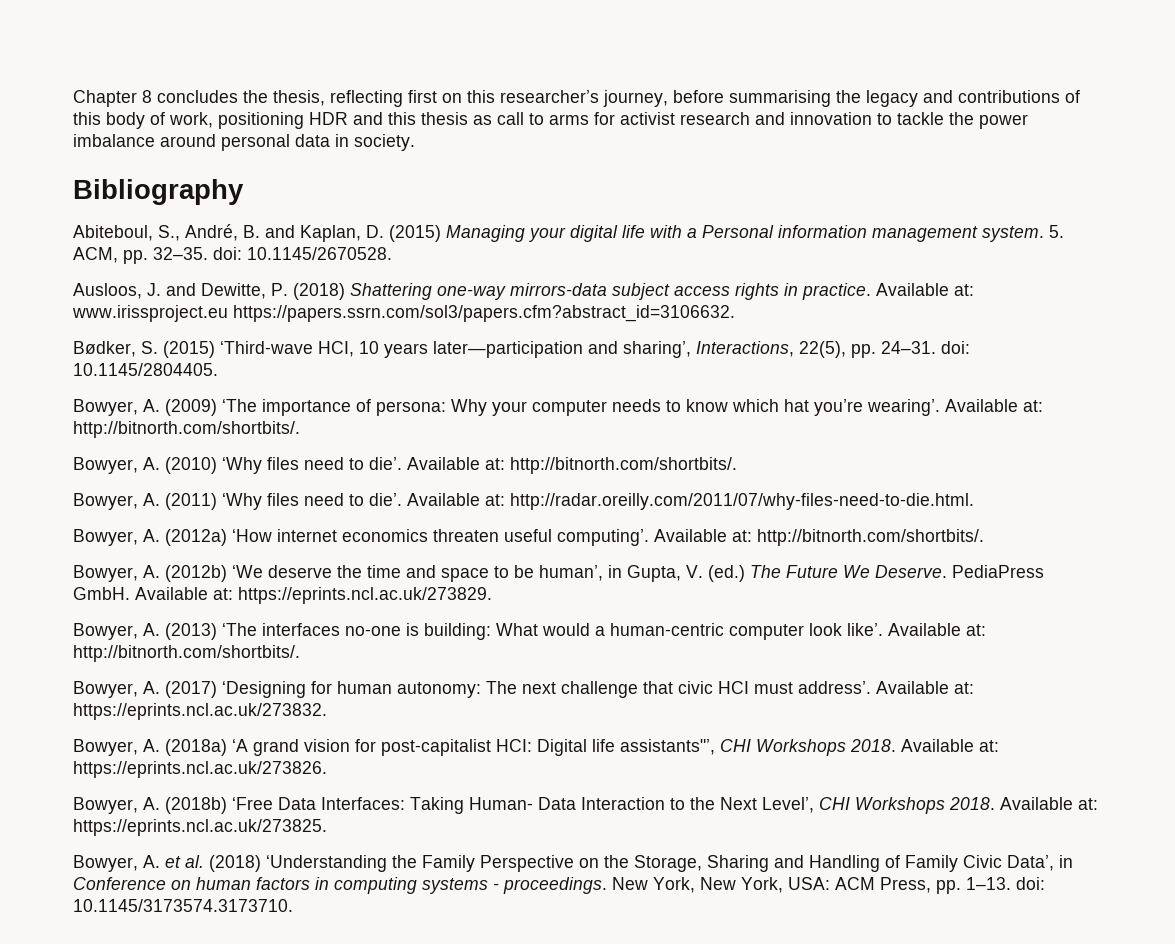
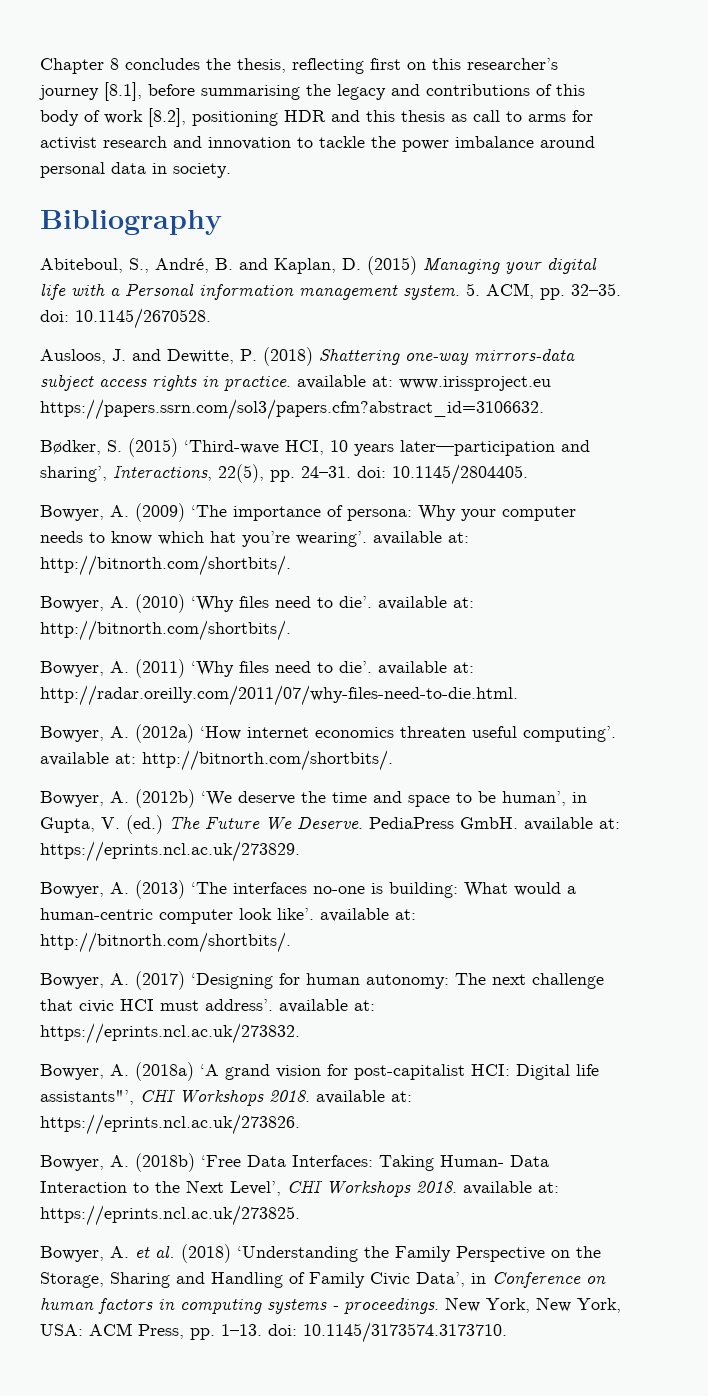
- Chapter 8 concludes the thesis, reflecting first on this researcher’s journey, before summarising the legacy and contributions of this body of work, positioning HDR and this thesis as call to arms for activist research and innovation to tackle the power imbalance around personal data in society.
+ Chapter 8 concludes the thesis, reflecting first on this researcher’s journey [8.1], before summarising the legacy and contributions of this body of work [8.2], positioning HDR and this thesis as call to arms for activist research and innovation to tackle the power imbalance around personal data in society.
- Ausloos, J. and Dewitte, P. (2018) Shattering one-way mirrors-data subject access rights in practice. Available at: www.irissproject.eu https://papers.ssrn.com/sol3/papers.cfm?abstract_id=3106632.
+ Ausloos, J. and Dewitte, P. (2018) Shattering one-way mirrors-data subject access rights in practice. available at: www.irissproject.eu https://papers.ssrn.com/sol3/papers.cfm?abstract_id=3106632.
- Bowyer, A. (2009) ‘The importance of persona: Why your computer needs to know which hat you’re wearing’. Available at: http://bitnorth.com/shortbits/.
+ Bowyer, A. (2009) ‘The importance of persona: Why your computer needs to know which hat you’re wearing’. available at: http://bitnorth.com/shortbits/.
- Bowyer, A. (2010) ‘Why files need to die’. Available at: http://bitnorth.com/shortbits/.
+ Bowyer, A. (2010) ‘Why files need to die’. available at: http://bitnorth.com/shortbits/.
- Bowyer, A. (2011) ‘Why files need to die’. Available at: http://radar.oreilly.com/2011/07/why-files-need-to-die.html.
+ Bowyer, A. (2011) ‘Why files need to die’. available at: http://radar.oreilly.com/2011/07/why-files-need-to-die.html.
- Bowyer, A. (2012a) ‘How internet economics threaten useful computing’. Available at: http://bitnorth.com/shortbits/.
+ Bowyer, A. (2012a) ‘How internet economics threaten useful computing’. available at: http://bitnorth.com/shortbits/.
- PediaPress GmbH. Available at: https://eprints.ncl.ac.uk/273829.
+ PediaPress GmbH. available at: https://eprints.ncl.ac.uk/273829.
- Bowyer, A. (2013) ‘The interfaces no-one is building: What would a human-centric computer look like’. Available at: http://bitnorth.com/shortbits/.
+ Bowyer, A. (2013) ‘The interfaces no-one is building: What would a human-centric computer look like’. available at: http://bitnorth.com/shortbits/.
- Bowyer, A. (2017) ‘Designing for human autonomy: The next challenge that civic HCI must address’. Available at: https://eprints.ncl.ac.uk/273832.
+ Bowyer, A. (2017) ‘Designing for human autonomy: The next challenge that civic HCI must address’. available at: https://eprints.ncl.ac.uk/273832.
- Bowyer, A. (2018a) ‘A grand vision for post-capitalist HCI: Digital life assistants"’, CHI Workshops 2018. Available at: https://eprints.ncl.ac.uk/273826.
+ Bowyer, A. (2018a) ‘A grand vision for post-capitalist HCI: Digital life assistants"’, CHI Workshops 2018. available at: https://eprints.ncl.ac.uk/273826.
- Bowyer, A. (2018b) ‘Free Data Interfaces: Taking Human- Data Interaction to the Next Level’, CHI Workshops 2018. Available at: https://eprints.ncl.ac.uk/273825.
+ Bowyer, A. (2018b) ‘Free Data Interfaces: Taking Human- Data Interaction to the Next Level’, CHI Workshops 2018. available at: https://eprints.ncl.ac.uk/273825.

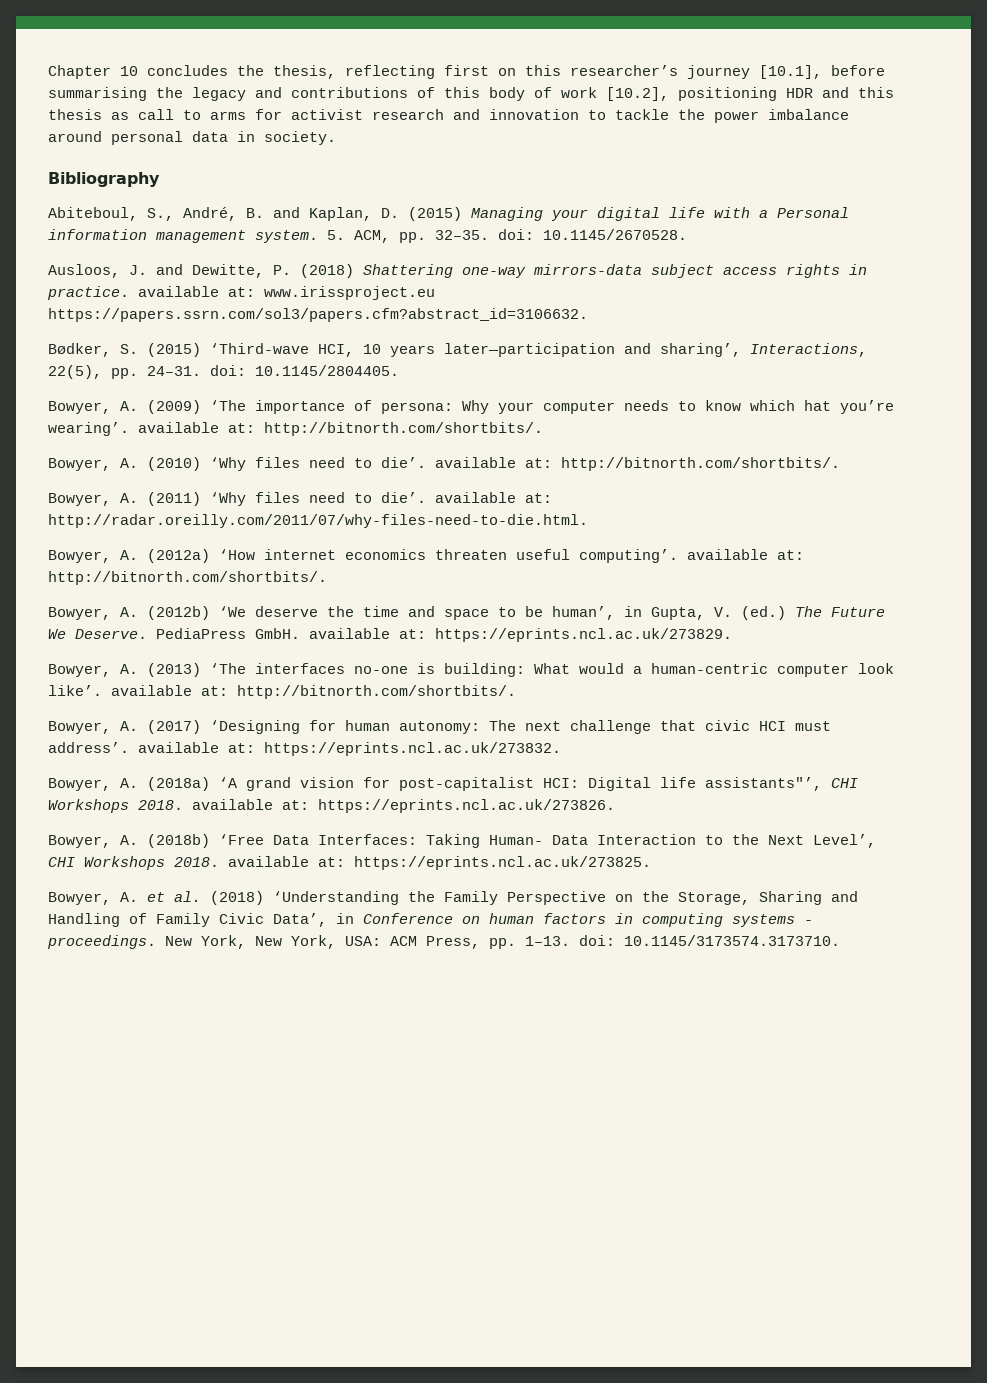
- Chapter 8 concludes the thesis, reflecting first on this researcher’s journey [8.1], before summarising the legacy and contributions of this body of work [8.2], positioning HDR and this thesis as call to arms for activist research and innovation to tackle the power imbalance around personal data in society.
+ Chapter 10 concludes the thesis, reflecting first on this researcher’s journey [10.1], before summarising the legacy and contributions of this body of work [10.2], positioning HDR and this thesis as call to arms for activist research and innovation to tackle the power imbalance around personal data in society.

